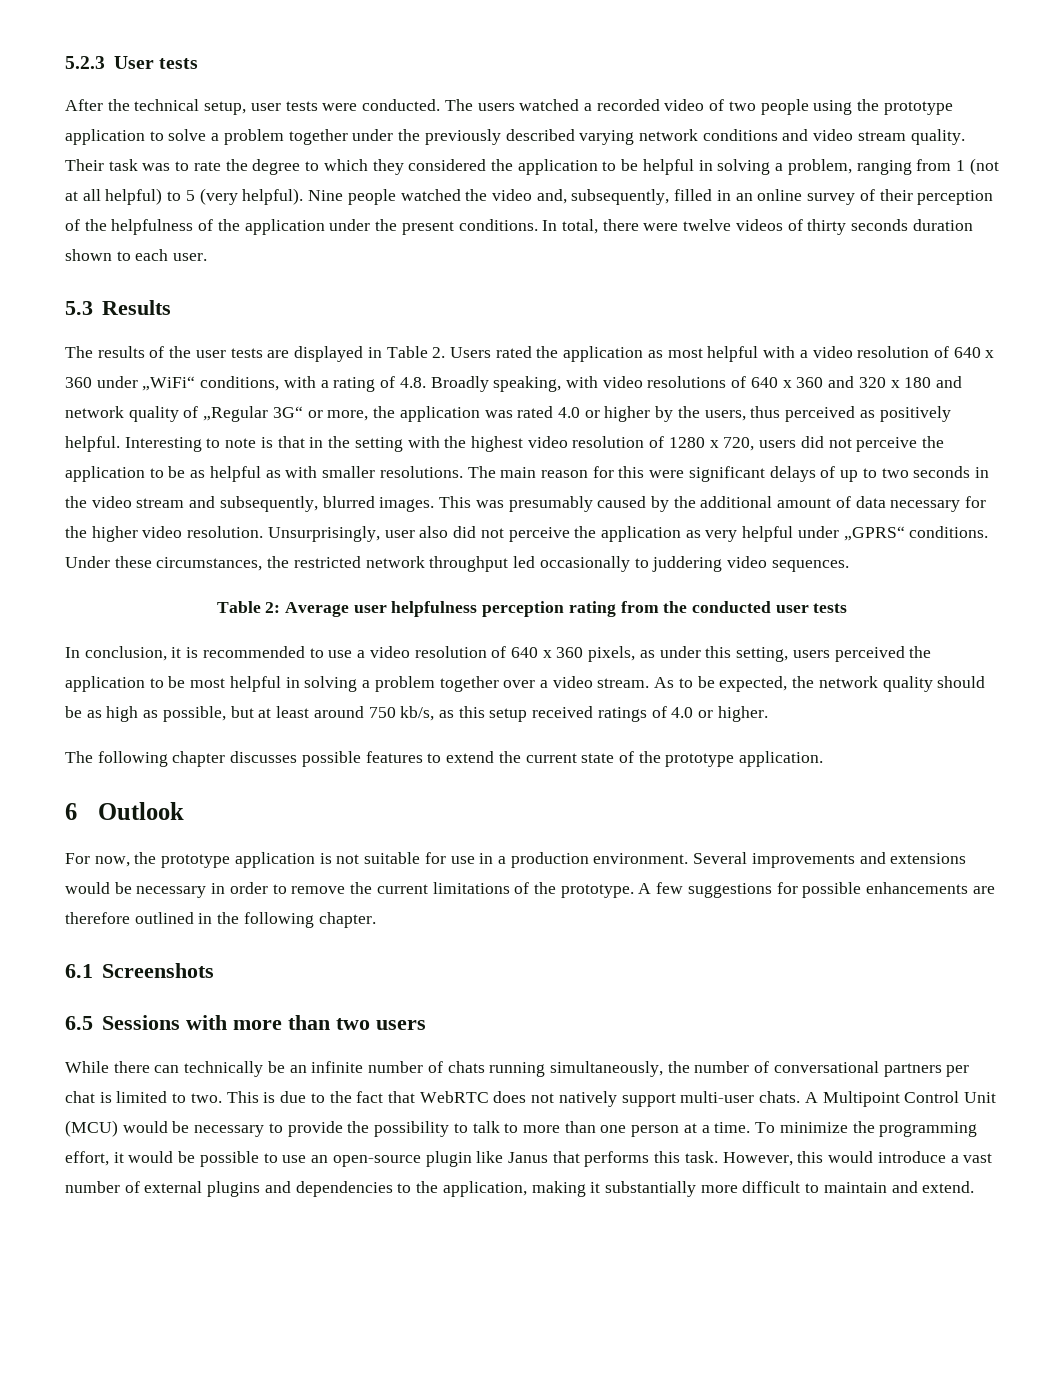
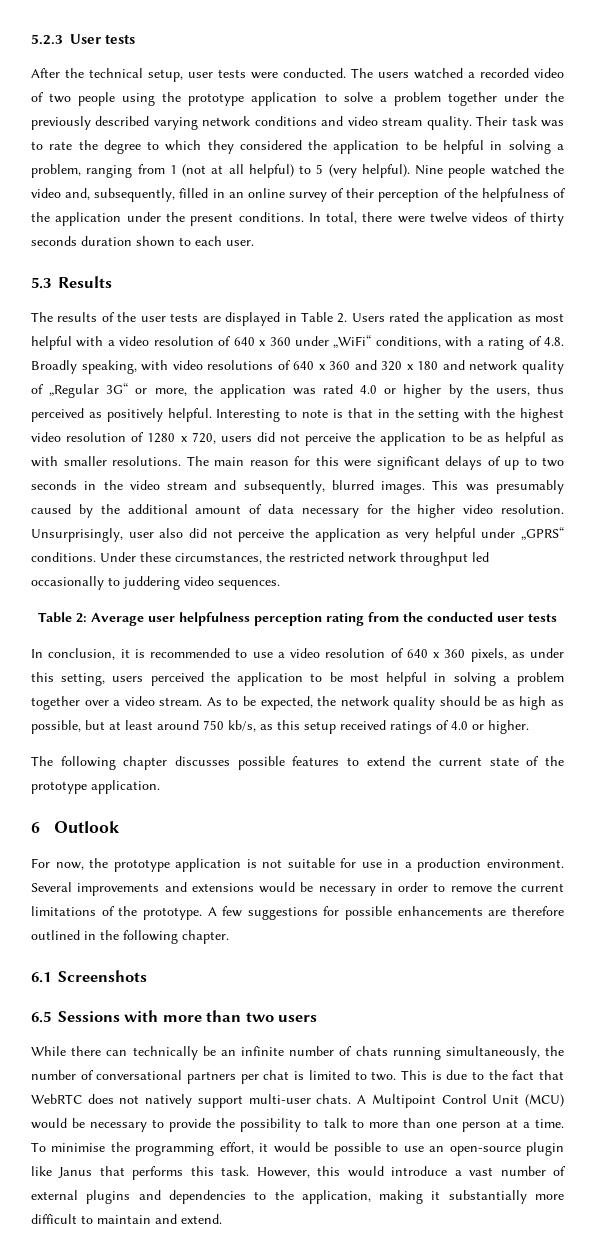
- To minimize the programming effort, it would be possible to use an open-source plugin like Janus that performs this task.
+ To minimise the programming effort, it would be possible to use an open-source plugin like Janus that performs this task.

